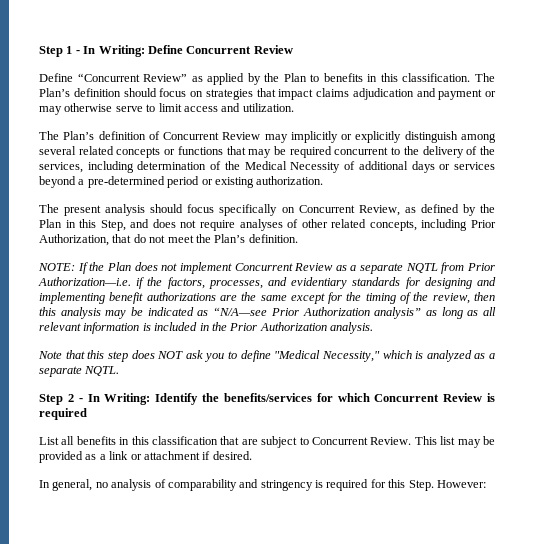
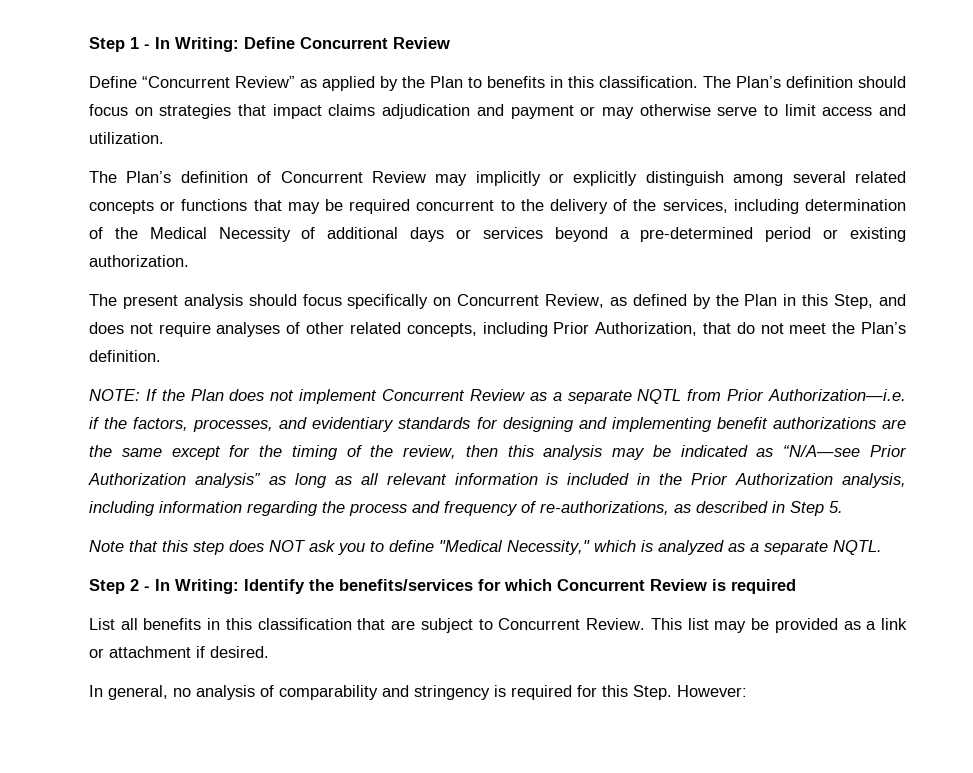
- If the Plan does not implement Concurrent Review as a separate NQTL from Prior Authorization—i.e. if the factors, processes, and evidentiary standards for designing and implementing benefit authorizations are the same except for the timing of the review, then this analysis may be indicated as “N/A—see Prior Authorization analysis” as long as all relevant information is included in the Prior Authorization analysis.
+ If the Plan does not implement Concurrent Review as a separate NQTL from Prior Authorization—i.e. if the factors, processes, and evidentiary standards for designing and implementing benefit authorizations are the same except for the timing of the review, then this analysis may be indicated as “N/A—see Prior Authorization analysis” as long as all relevant information is included in the Prior Authorization analysis, including information regarding the process and frequency of re-authorizations, as described in Step 5.

